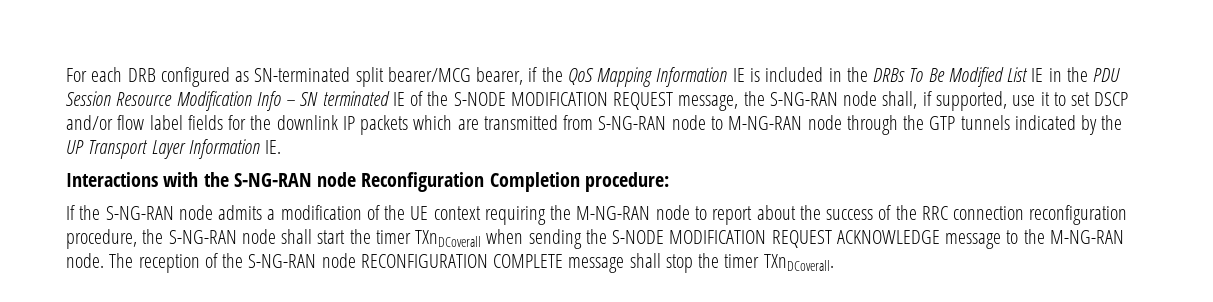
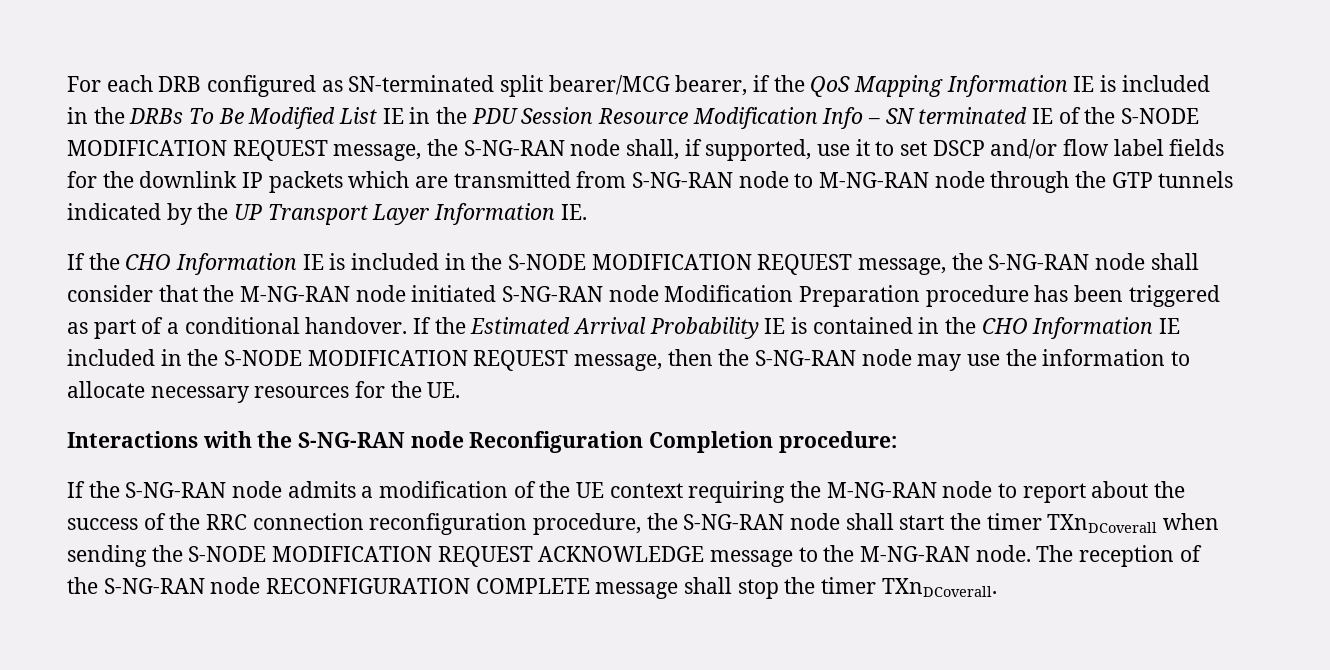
+ If the CHO Information IE is included in the S-NODE MODIFICATION REQUEST message, the S-NG-RAN node shall consider that the M-NG-RAN node initiated S-NG-RAN node Modification Preparation procedure has been triggered as part of a conditional handover. If the Estimated Arrival Probability IE is contained in the CHO Information IE included in the S-NODE MODIFICATION REQUEST message, then the S-NG-RAN node may use the information to allocate necessary resources for the UE.

